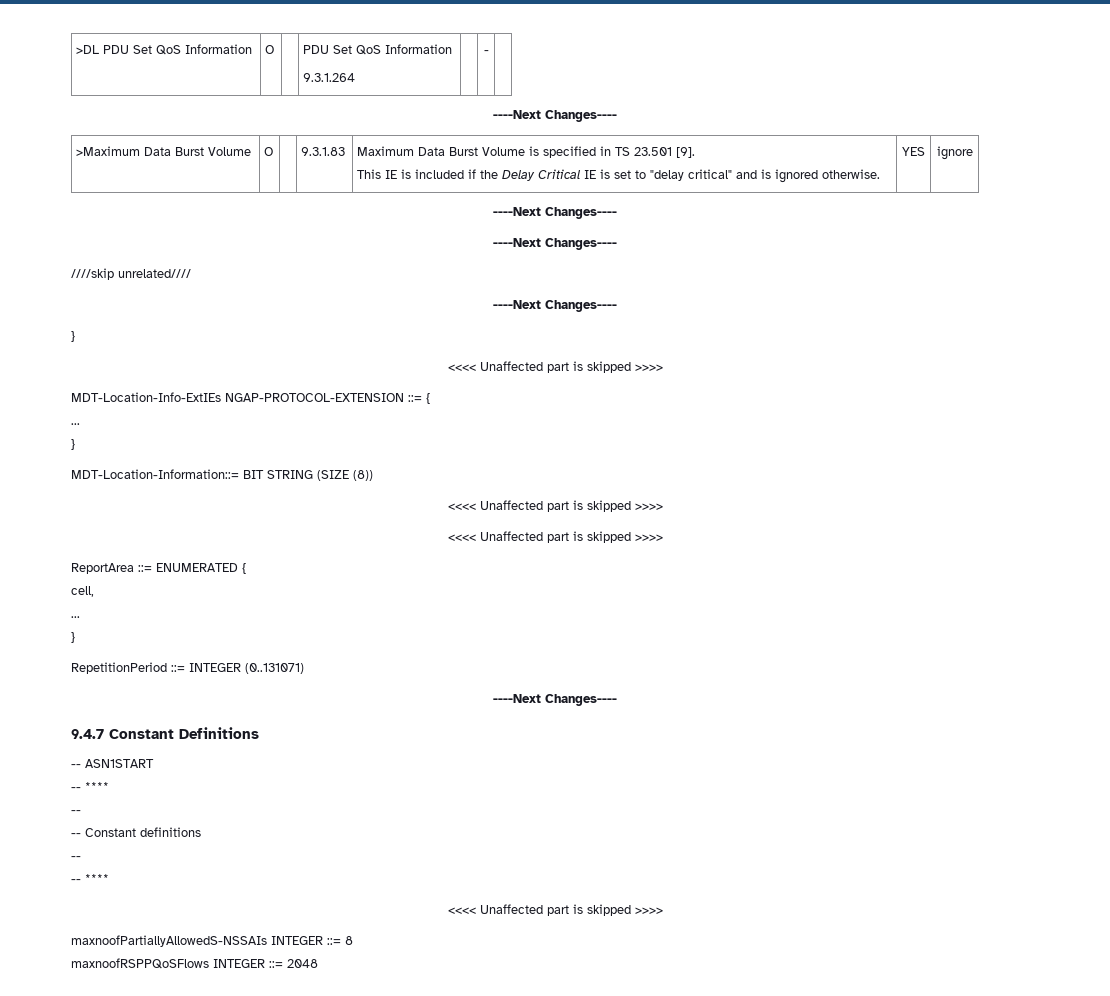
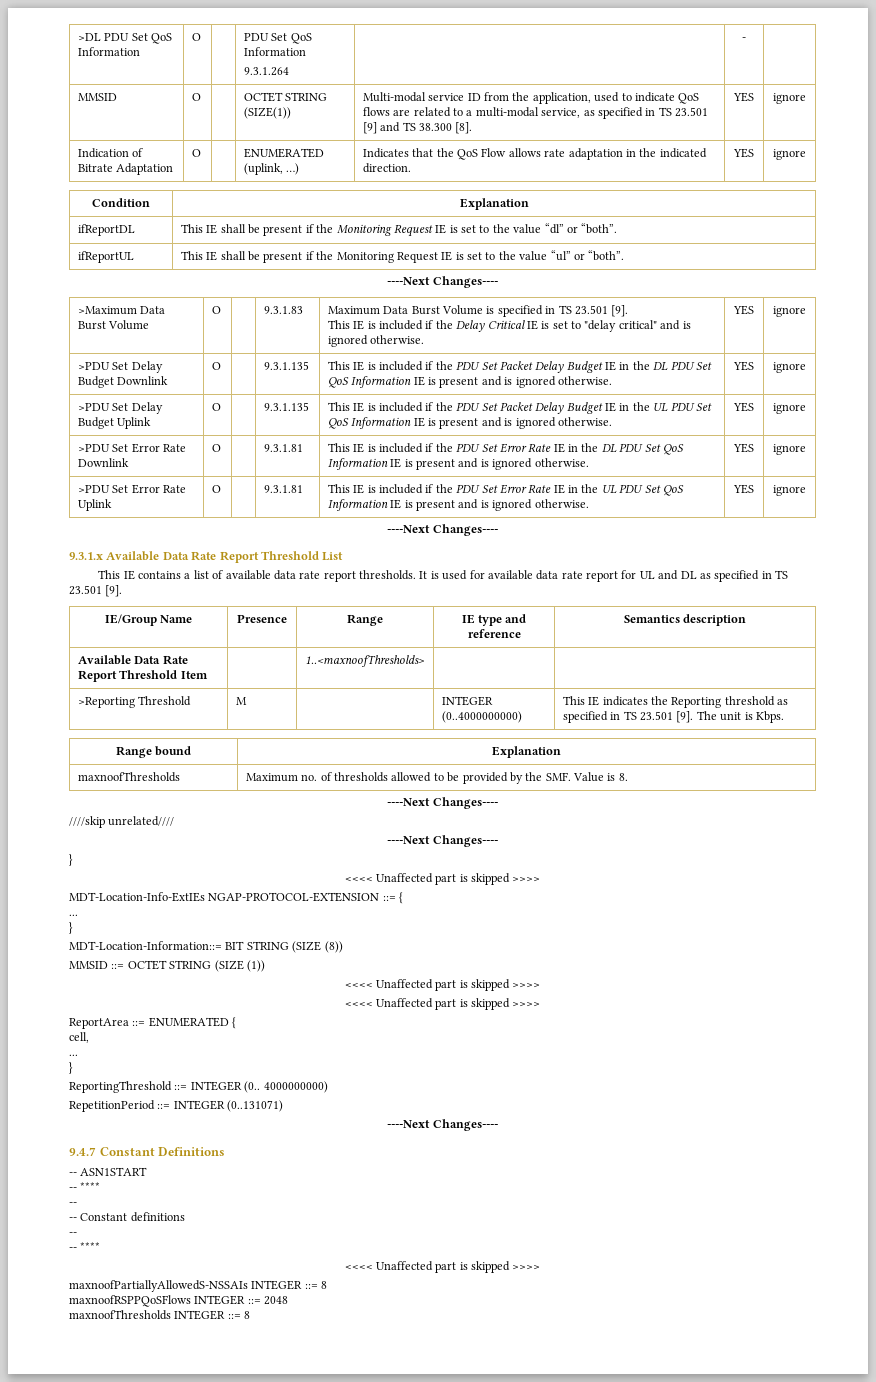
+ MMSID | O | | OCTET STRING (SIZE(1)) | Multi-modal service ID from the application, used to indicate QoS flows are related to a multi-modal service, as specified in TS 23.501 [9] and TS 38.300 [8]. | YES | ignore
+ Indication of Bitrate Adaptation | O | | ENUMERATED (uplink, …) | Indicates that the QoS Flow allows rate adaptation in the indicated direction. | YES | ignore
+ Condition | Explanation
+ ifReportDL | This IE shall be present if the Monitoring Request IE is set to the value “dl” or “both”.
+ ifReportUL | This IE shall be present if the Monitoring Request IE is set to the value “ul” or “both”.
  >Maximum Data Burst Volume | O | | 9.3.1.83 | Maximum Data Burst Volume is specified in TS 23.501 [9].
  This IE is included if the Delay Critical IE is set to "delay critical" and is ignored otherwise. | YES | ignore
+ >PDU Set Delay Budget Downlink | O | | 9.3.1.135 | This IE is included if the PDU Set Packet Delay Budget IE in the DL PDU Set QoS Information IE is present and is ignored otherwise. | YES | ignore
+ >PDU Set Delay Budget Uplink | O | | 9.3.1.135 | This IE is included if the PDU Set Packet Delay Budget IE in the UL PDU Set QoS Information IE is present and is ignored otherwise. | YES | ignore
+ >PDU Set Error Rate Downlink | O | | 9.3.1.81 | This IE is included if the PDU Set Error Rate IE in the DL PDU Set QoS Information IE is present and is ignored otherwise. | YES | ignore
+ >PDU Set Error Rate Uplink | O | | 9.3.1.81 | This IE is included if the PDU Set Error Rate IE in the UL PDU Set QoS Information IE is present and is ignored otherwise. | YES | ignore
  ----Next Changes----
+ 9.3.1.x Available Data Rate Report Threshold List
+ This IE contains a list of available data rate report thresholds. It is used for available data rate report for UL and DL as specified in TS 23.501 [9].
+ IE/Group Name | Presence | Range | IE type and reference | Semantics description
+ Available Data Rate Report Threshold Item | | 1..<maxnoofThresholds> | |
+ >Reporting Threshold | M | | INTEGER (0..4000000000) | This IE indicates the Reporting threshold as specified in TS 23.501 [9]. The unit is Kbps.
+ Range bound | Explanation
+ maxnoofThresholds | Maximum no. of thresholds allowed to be provided by the SMF. Value is 8.
+ MMSID ::= OCTET STRING (SIZE (1))
+ ReportingThreshold ::= INTEGER (0.. 4000000000)
+ maxnoofThresholds INTEGER ::= 8

